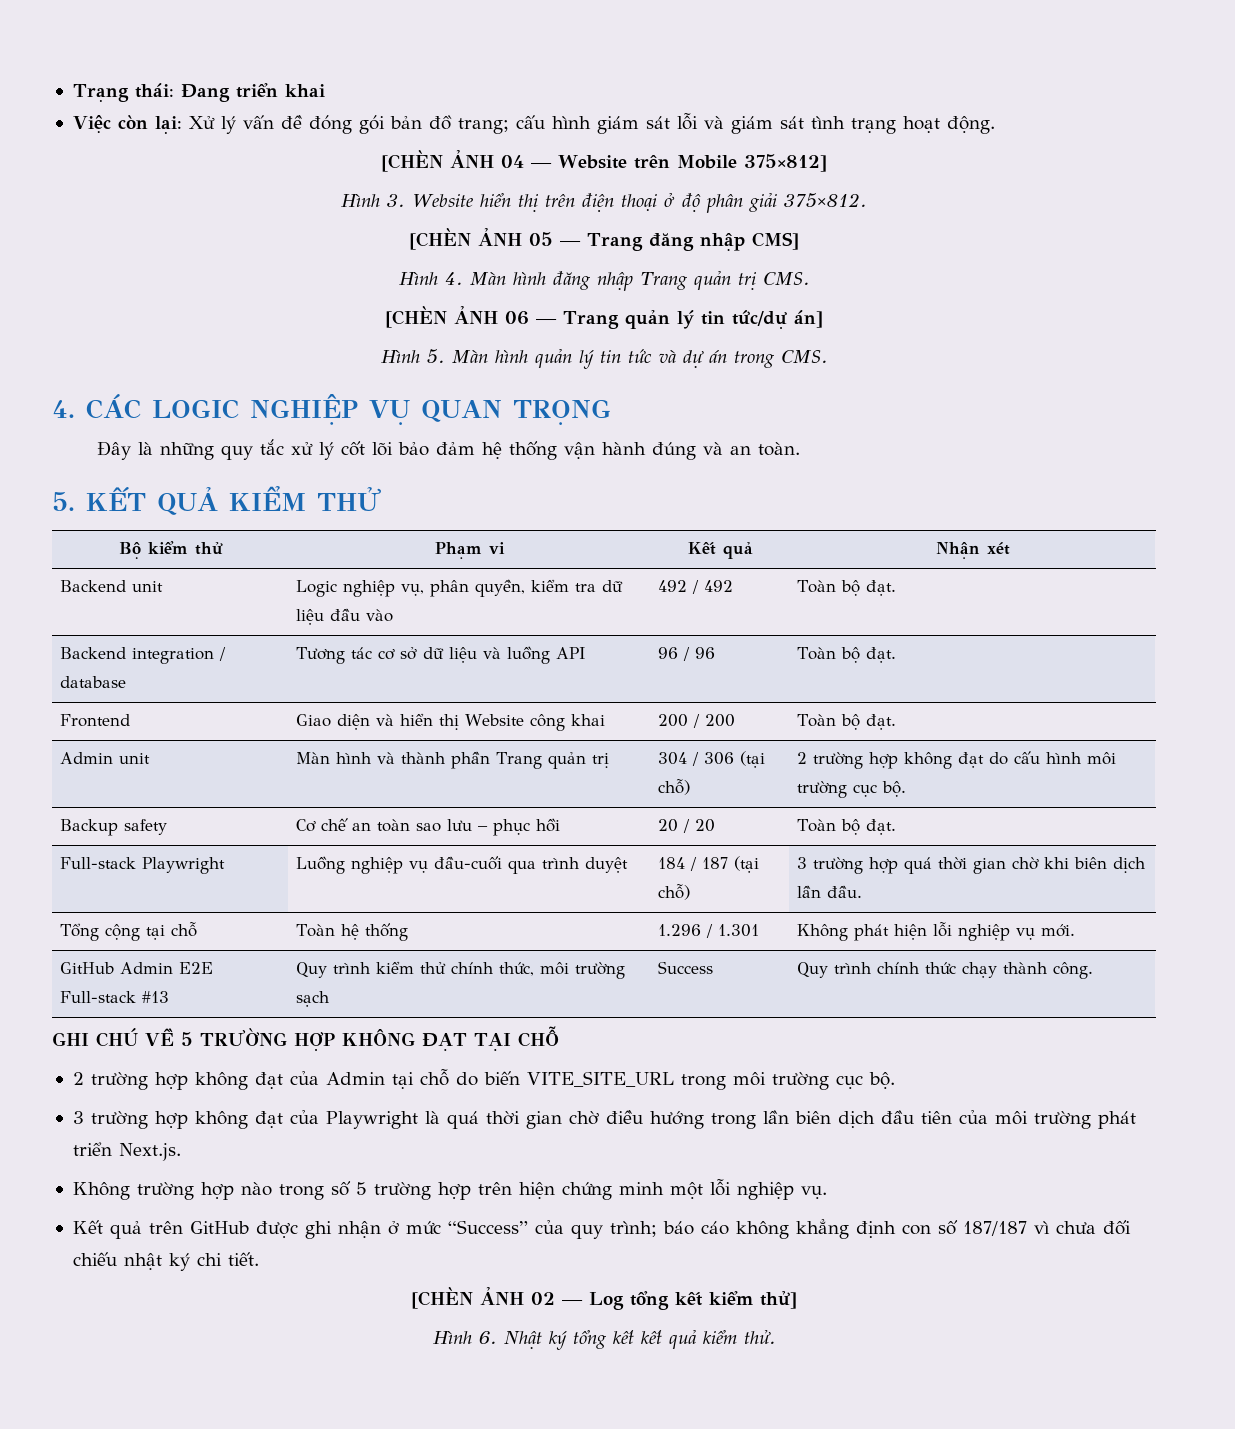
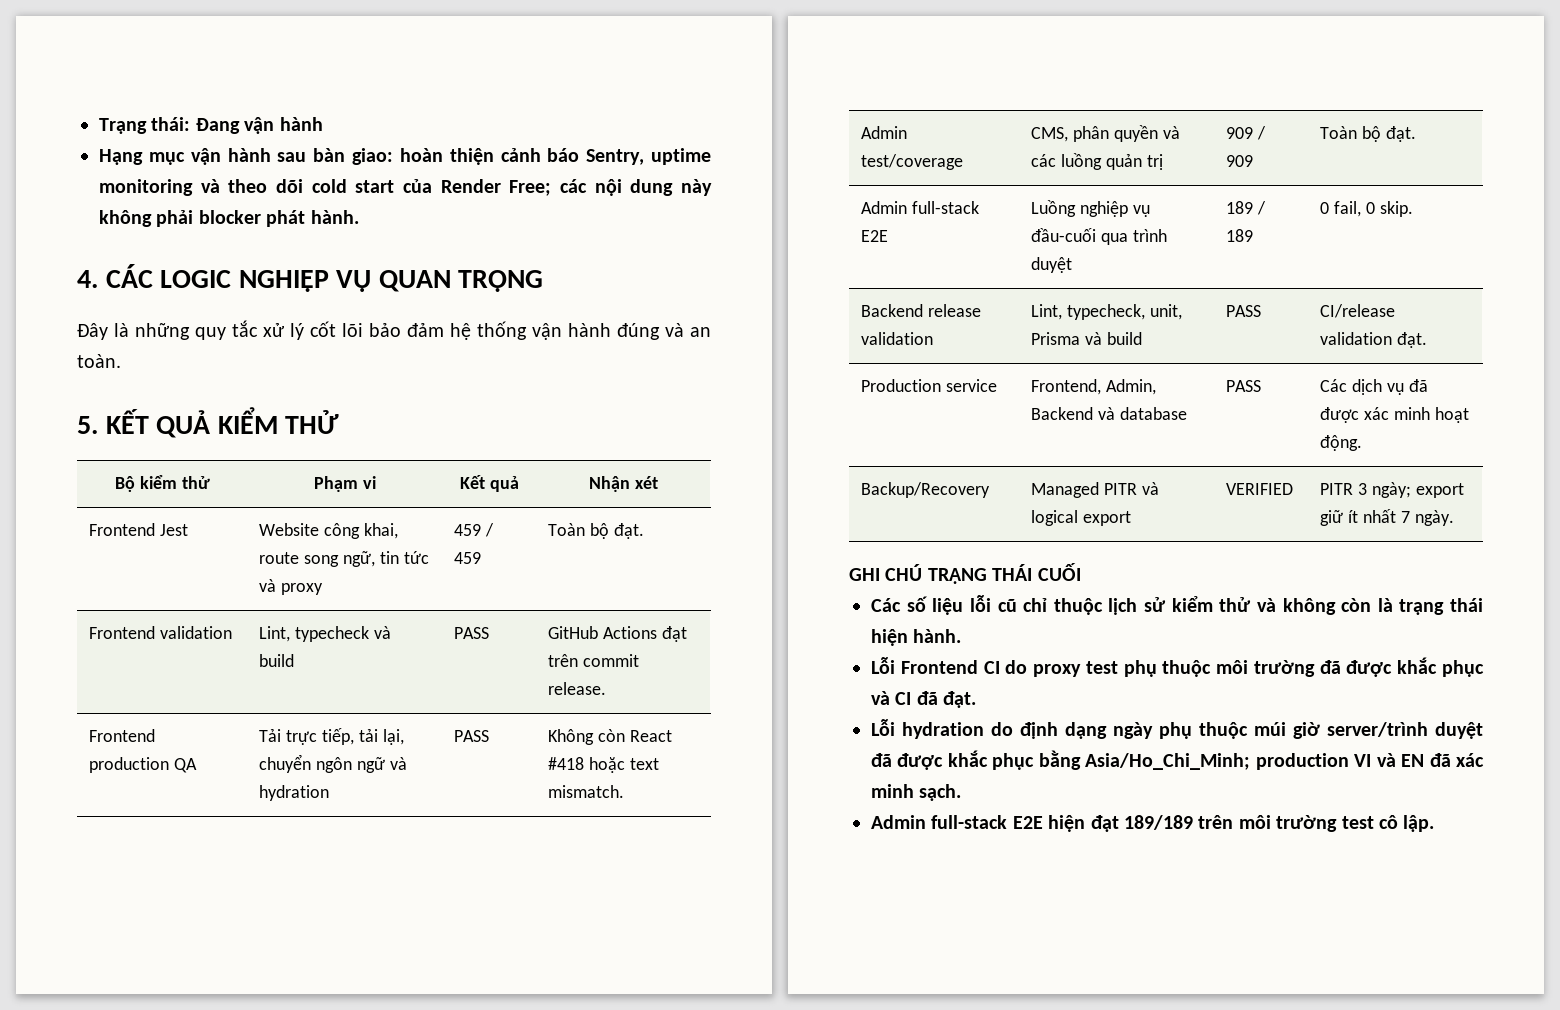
- Trạng thái: Đang triển khai
- Việc còn lại: Xử lý vấn đề đóng gói bản đồ trang; cấu hình giám sát lỗi và giám sát tình trạng hoạt động.
- [CHÈN ẢNH 04 — Website trên Mobile 375×812]
- Hình 3. Website hiển thị trên điện thoại ở độ phân giải 375×812.
- [CHÈN ẢNH 05 — Trang đăng nhập CMS]
- Hình 4. Màn hình đăng nhập Trang quản trị CMS.
- [CHÈN ẢNH 06 — Trang quản lý tin tức/dự án]
- Hình 5. Màn hình quản lý tin tức và dự án trong CMS.
+ Trạng thái: Đang vận hành
+ Hạng mục vận hành sau bàn giao: hoàn thiện cảnh báo Sentry, uptime monitoring và theo dõi cold start của Render Free; các nội dung này không phải blocker phát hành.
- Backend unit | Logic nghiệp vụ, phân quyền, kiểm tra dữ liệu đầu vào | 492 / 492 | Toàn bộ đạt.
- Backend integration / database | Tương tác cơ sở dữ liệu và luồng API | 96 / 96 | Toàn bộ đạt.
- Frontend | Giao diện và hiển thị Website công khai | 200 / 200 | Toàn bộ đạt.
- Admin unit | Màn hình và thành phần Trang quản trị | 304 / 306 (tại chỗ) | 2 trường hợp không đạt do cấu hình môi trường cục bộ.
- Backup safety | Cơ chế an toàn sao lưu – phục hồi | 20 / 20 | Toàn bộ đạt.
- Full-stack Playwright | Luồng nghiệp vụ đầu-cuối qua trình duyệt | 184 / 187 (tại chỗ) | 3 trường hợp quá thời gian chờ khi biên dịch lần đầu.
- Tổng cộng tại chỗ | Toàn hệ thống | 1.296 / 1.301 | Không phát hiện lỗi nghiệp vụ mới.
- GitHub Admin E2E Full-stack #13 | Quy trình kiểm thử chính thức, môi trường sạch | Success | Quy trình chính thức chạy thành công.
- GHI CHÚ VỀ 5 TRƯỜNG HỢP KHÔNG ĐẠT TẠI CHỖ
- 2 trường hợp không đạt của Admin tại chỗ do biến VITE_SITE_URL trong môi trường cục bộ.
- 3 trường hợp không đạt của Playwright là quá thời gian chờ điều hướng trong lần biên dịch đầu tiên của môi trường phát triển Next.js.
- Không trường hợp nào trong số 5 trường hợp trên hiện chứng minh một lỗi nghiệp vụ.
- Kết quả trên GitHub được ghi nhận ở mức “Success” của quy trình; báo cáo không khẳng định con số 187/187 vì chưa đối chiếu nhật ký chi tiết.
- [CHÈN ẢNH 02 — Log tổng kết kiểm thử]
- Hình 6. Nhật ký tổng kết kết quả kiểm thử.
+ Frontend Jest | Website công khai, route song ngữ, tin tức và proxy | 459 / 459 | Toàn bộ đạt.
+ Frontend validation | Lint, typecheck và build | PASS | GitHub Actions đạt trên commit release.
+ Frontend production QA | Tải trực tiếp, tải lại, chuyển ngôn ngữ và hydration | PASS | Không còn React #418 hoặc text mismatch.
+ Admin test/coverage | CMS, phân quyền và các luồng quản trị | 909 / 909 | Toàn bộ đạt.
+ Admin full-stack E2E | Luồng nghiệp vụ đầu-cuối qua trình duyệt | 189 / 189 | 0 fail, 0 skip.
+ Backend release validation | Lint, typecheck, unit, Prisma và build | PASS | CI/release validation đạt.
+ Production service | Frontend, Admin, Backend và database | PASS | Các dịch vụ đã được xác minh hoạt động.
+ Backup/Recovery | Managed PITR và logical export | VERIFIED | PITR 3 ngày; export giữ ít nhất 7 ngày.
+ GHI CHÚ TRẠNG THÁI CUỐI
+ Các số liệu lỗi cũ chỉ thuộc lịch sử kiểm thử và không còn là trạng thái hiện hành.
+ Lỗi Frontend CI do proxy test phụ thuộc môi trường đã được khắc phục và CI đã đạt.
+ Lỗi hydration do định dạng ngày phụ thuộc múi giờ server/trình duyệt đã được khắc phục bằng Asia/Ho_Chi_Minh; production VI và EN đã xác minh sạch.
+ Admin full-stack E2E hiện đạt 189/189 trên môi trường test cô lập.

